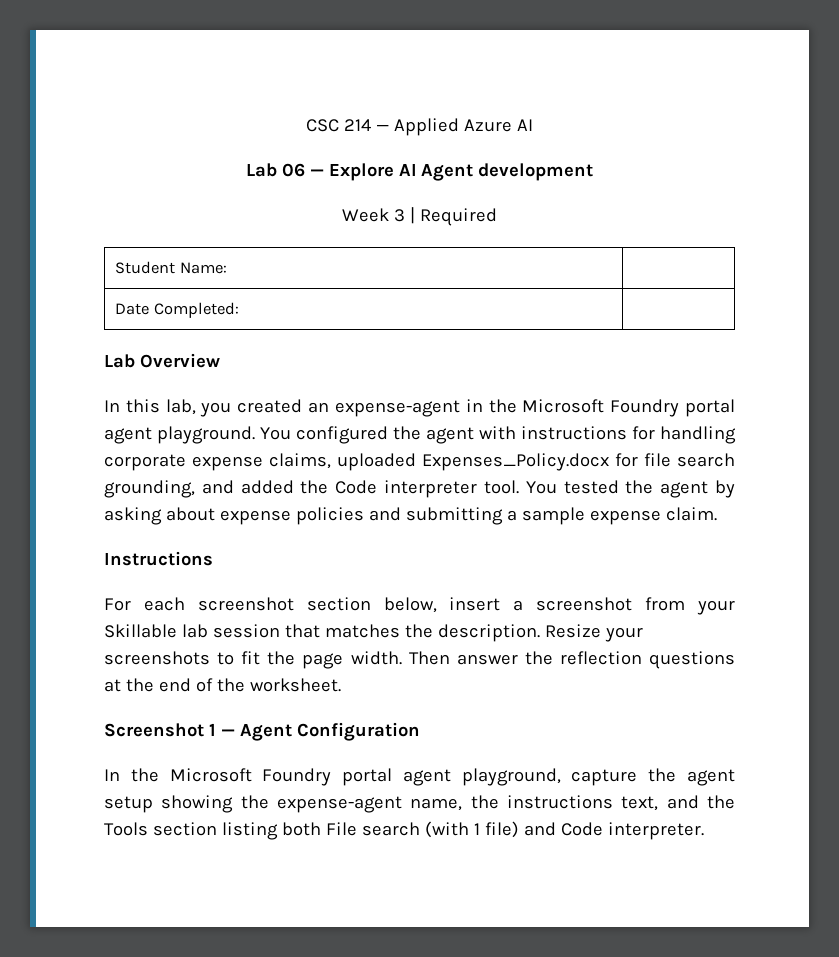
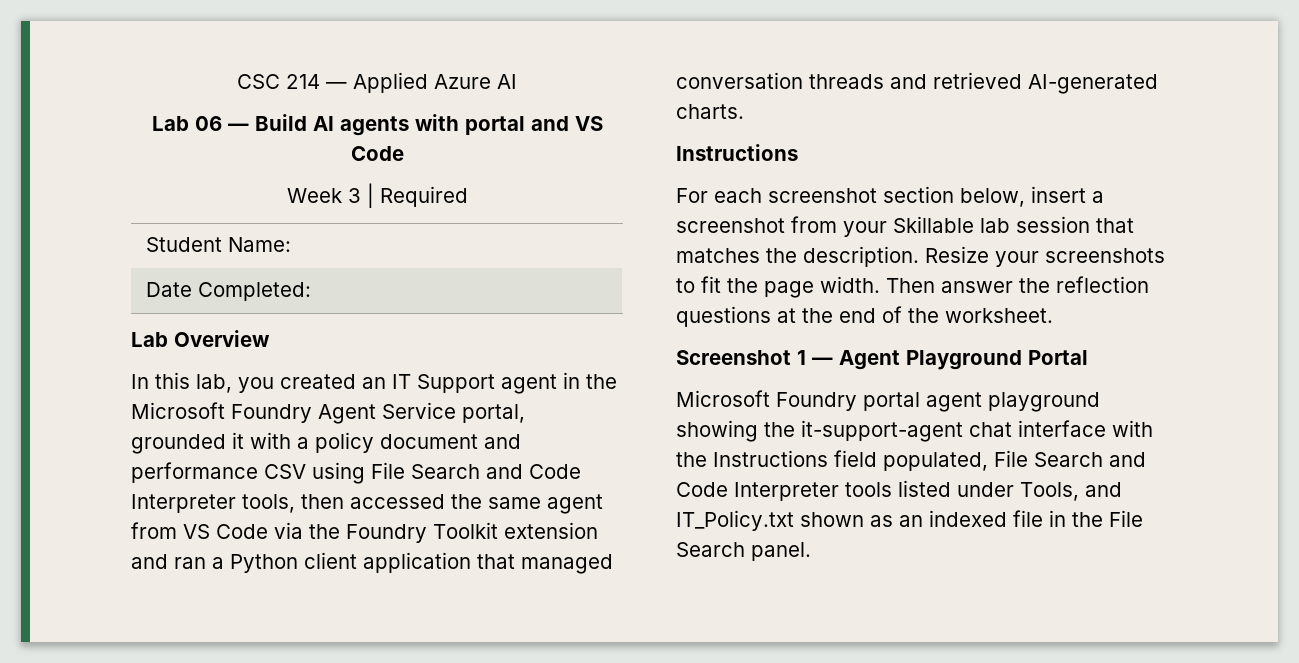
- Lab 06 — Explore AI Agent development
+ Lab 06 — Build AI agents with portal and VS Code
- In this lab, you created an expense-agent in the Microsoft Foundry portal agent playground. You configured the agent with instructions for handling corporate expense claims, uploaded Expenses_Policy.docx for file search grounding, and added the Code interpreter tool. You tested the agent by asking about expense policies and submitting a sample expense claim.
+ In this lab, you created an IT Support agent in the Microsoft Foundry Agent Service portal, grounded it with a policy document and performance CSV using File Search and Code Interpreter tools, then accessed the same agent from VS Code via the Foundry Toolkit extension and ran a Python client application that managed conversation threads and retrieved AI-generated charts.
- Screenshot 1 — Agent Configuration
- In the Microsoft Foundry portal agent playground, capture the agent setup showing the expense-agent name, the instructions text, and the Tools section listing both File search (with 1 file) and Code interpreter.
+ Screenshot 1 — Agent Playground Portal
+ Microsoft Foundry portal agent playground showing the it-support-agent chat interface with the Instructions field populated, File Search and Code Interpreter tools listed under Tools, and IT_Policy.txt shown as an indexed file in the File Search panel.

